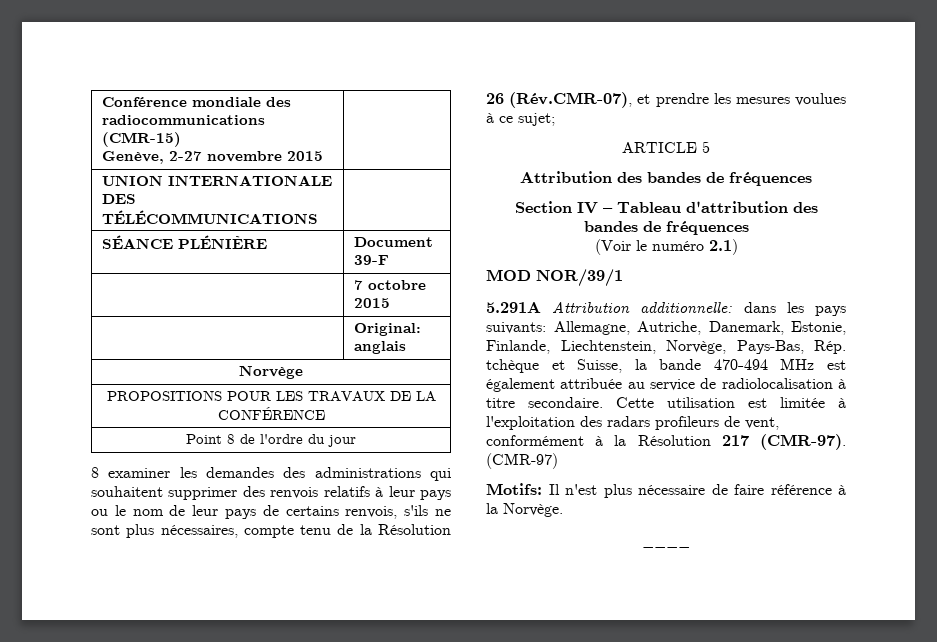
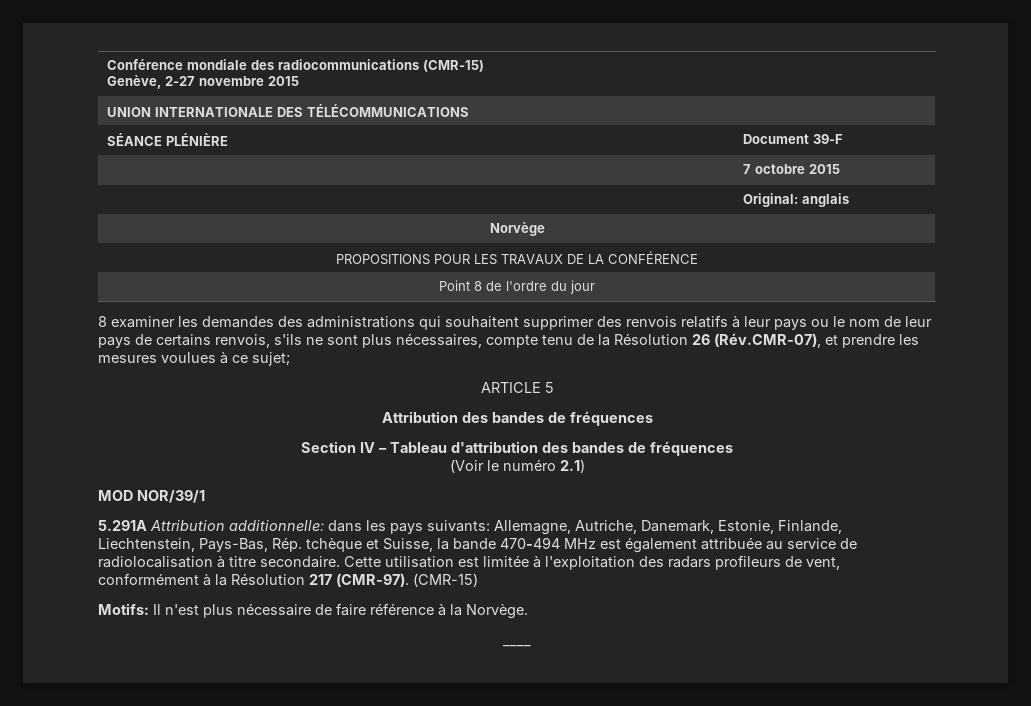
- 5.291A Attribution additionnelle: dans les pays suivants: Allemagne, Autriche, Danemark, Estonie, Finlande, Liechtenstein, Norvège, Pays-Bas, Rép. tchèque et Suisse, la bande 470-494 MHz est également attribuée au service de radiolocalisation à titre secondaire.
+ 5.291A Attribution additionnelle: dans les pays suivants: Allemagne, Autriche, Danemark, Estonie, Finlande, Liechtenstein, Pays-Bas, Rép. tchèque et Suisse, la bande 470-494 MHz est également attribuée au service de radiolocalisation à titre secondaire.
- Cette utilisation est limitée à l'exploitation des radars profileurs de vent, conformément à la Résolution 217 (CMR-97). (CMR-97)
+ Cette utilisation est limitée à l'exploitation des radars profileurs de vent, conformément à la Résolution 217 (CMR-97). (CMR-15)

